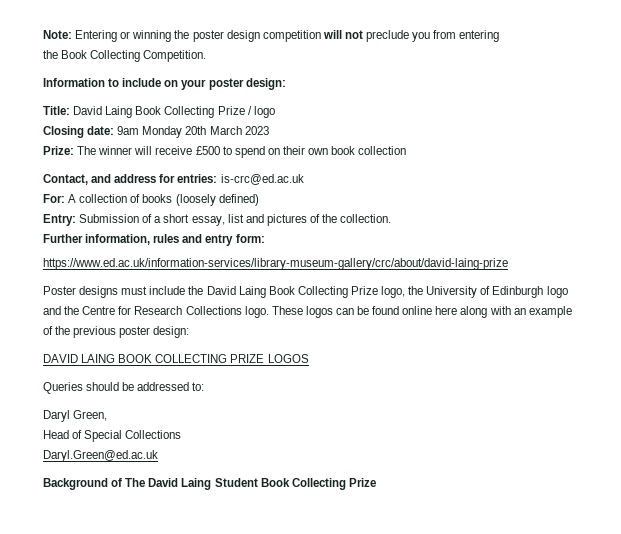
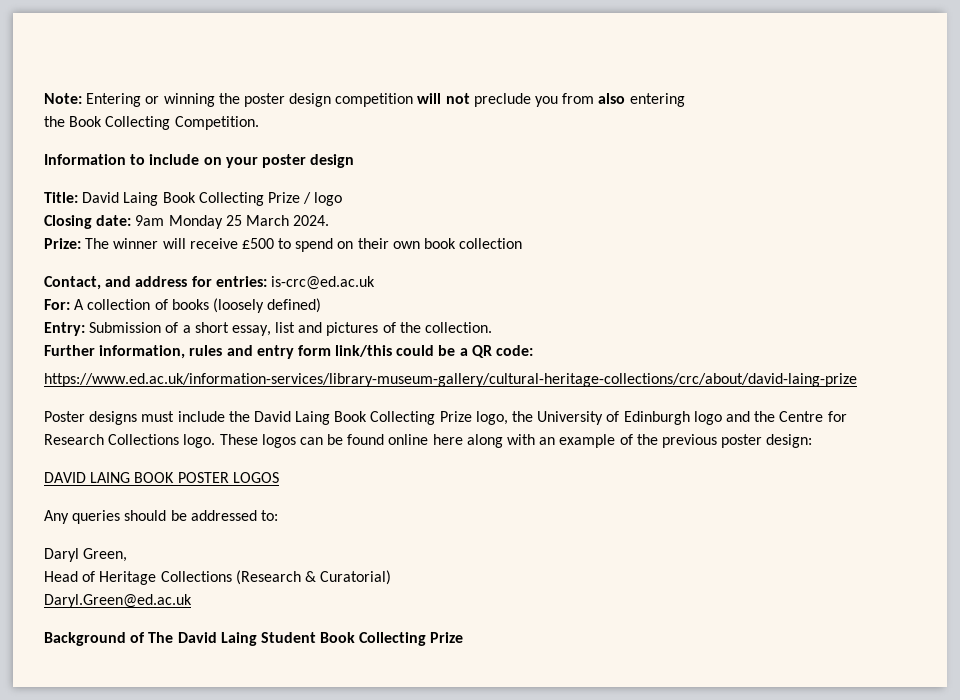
- Note: Entering or winning the poster design competition will not preclude you from entering
+ Note: Entering or winning the poster design competition will not preclude you from also entering
- Information to include on your poster design:
+ Information to include on your poster design
- Closing date: 9am Monday 20th March 2023
+ Closing date: 9am Monday 25 March 2024.
- Further information, rules and entry form:
- https://www.ed.ac.uk/information-services/library-museum-gallery/crc/about/david-laing-prize
+ Further information, rules and entry form link/this could be a QR code:
+ https://www.ed.ac.uk/information-services/library-museum-gallery/cultural-heritage-collections/crc/about/david-laing-prize
- DAVID LAING BOOK COLLECTING PRIZE LOGOS
+ DAVID LAING BOOK POSTER LOGOS
- Queries should be addressed to:
+ Any queries should be addressed to:
- Head of Special Collections
+ Head of Heritage Collections (Research & Curatorial)

